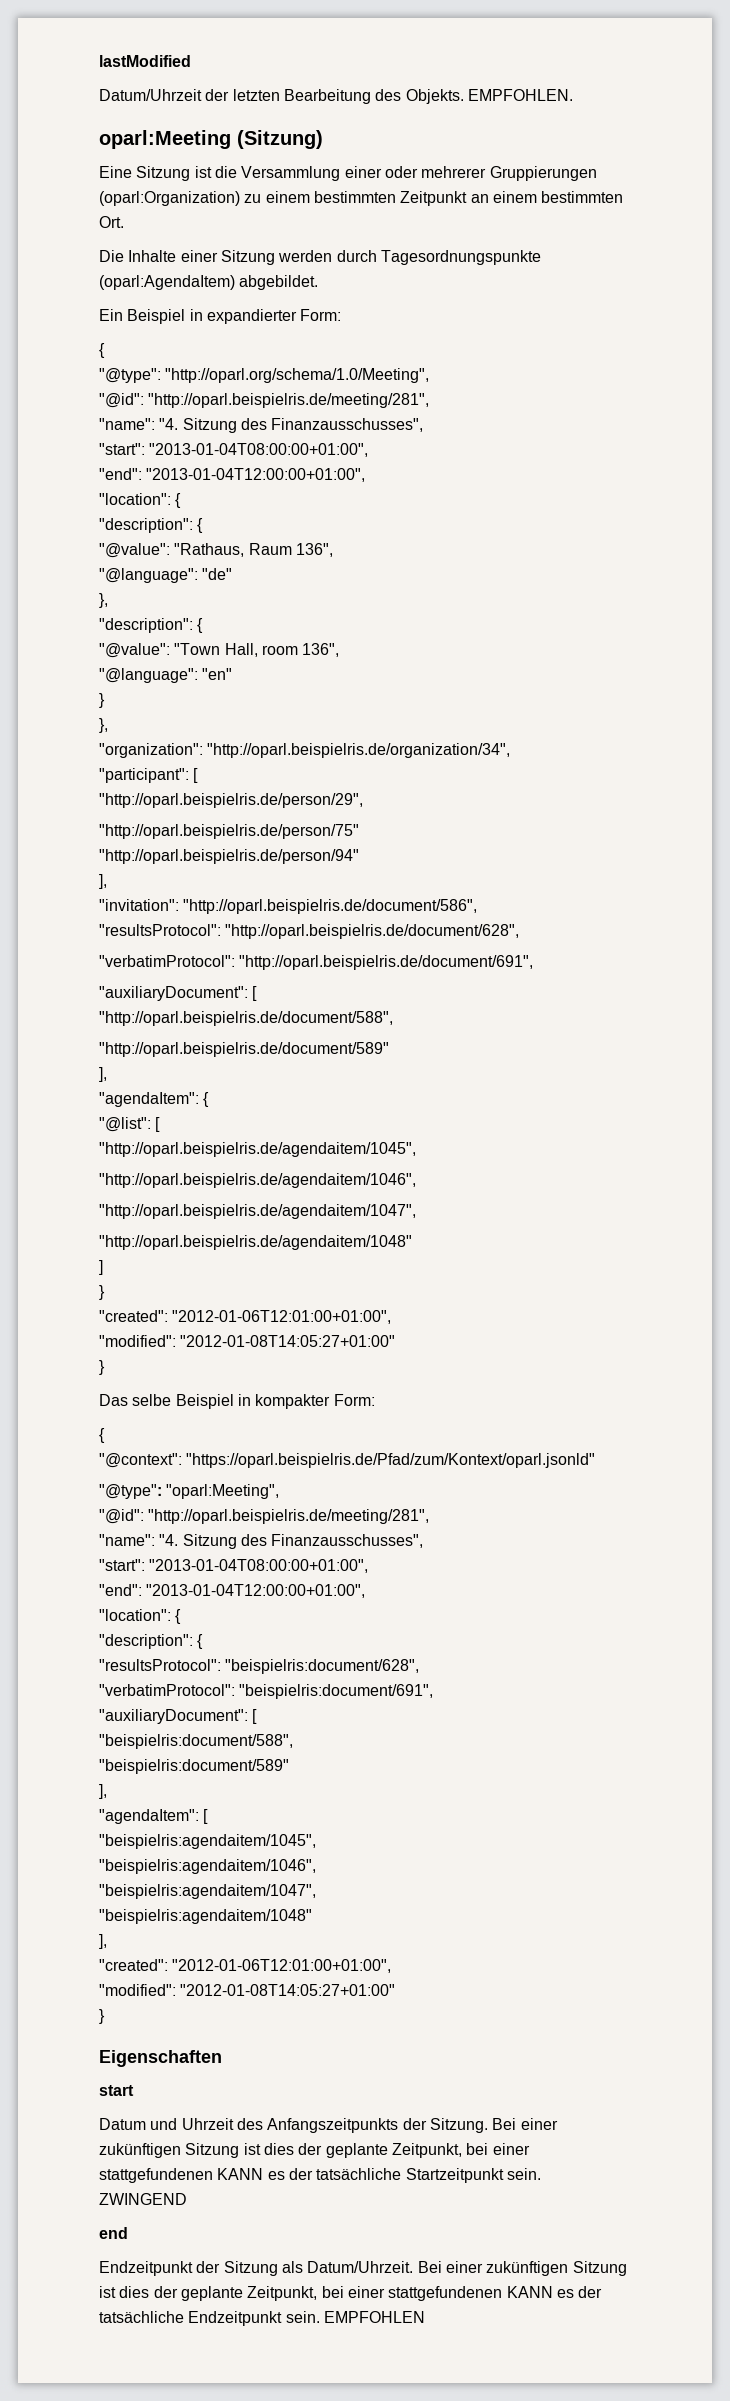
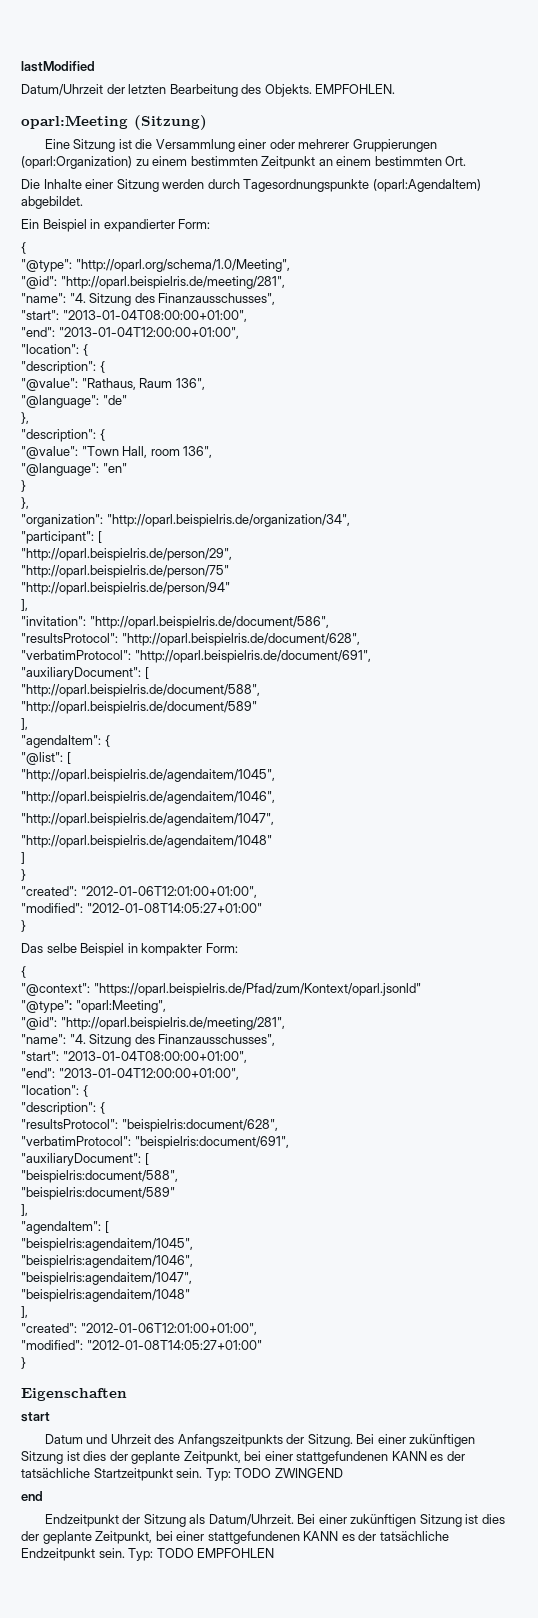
- ZWINGEND
+ Typ: TODO ZWINGEND
- EMPFOHLEN
+ Typ: TODO EMPFOHLEN

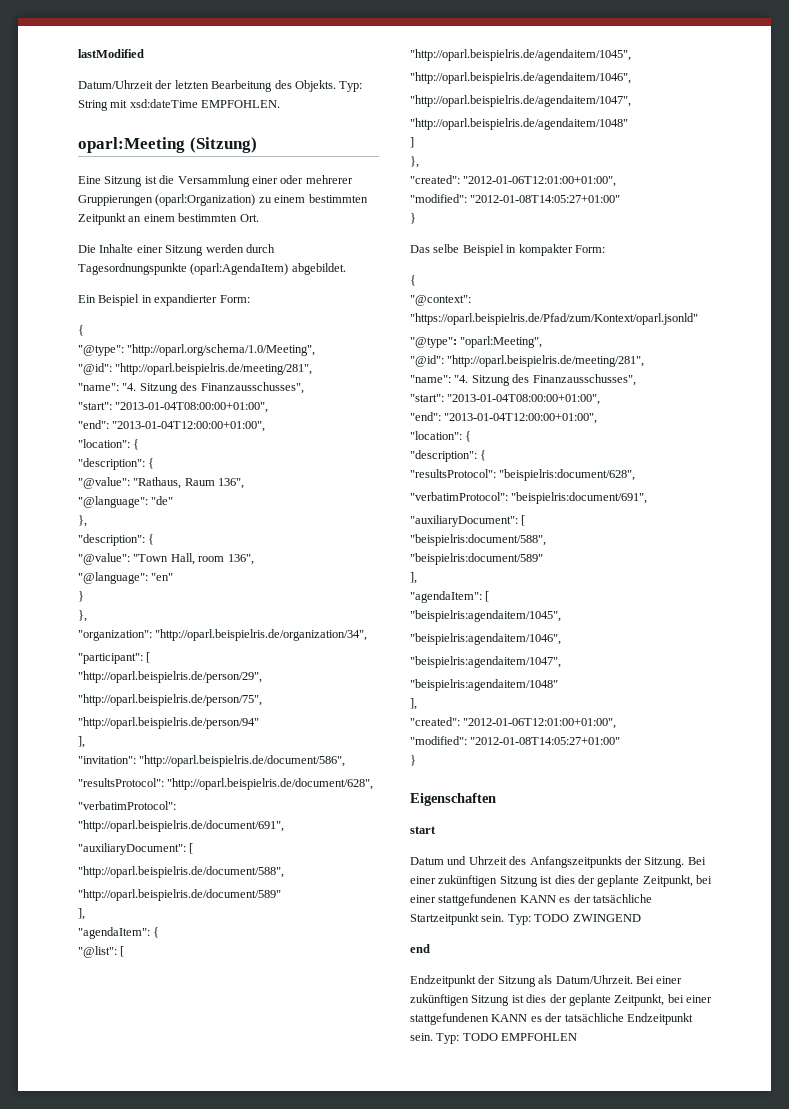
- EMPFOHLEN.
+ Typ: String mit xsd:dateTime EMPFOHLEN.
- "http://oparl.beispielris.de/person/75"
+ "http://oparl.beispielris.de/person/75",
  ]
- }
+ },

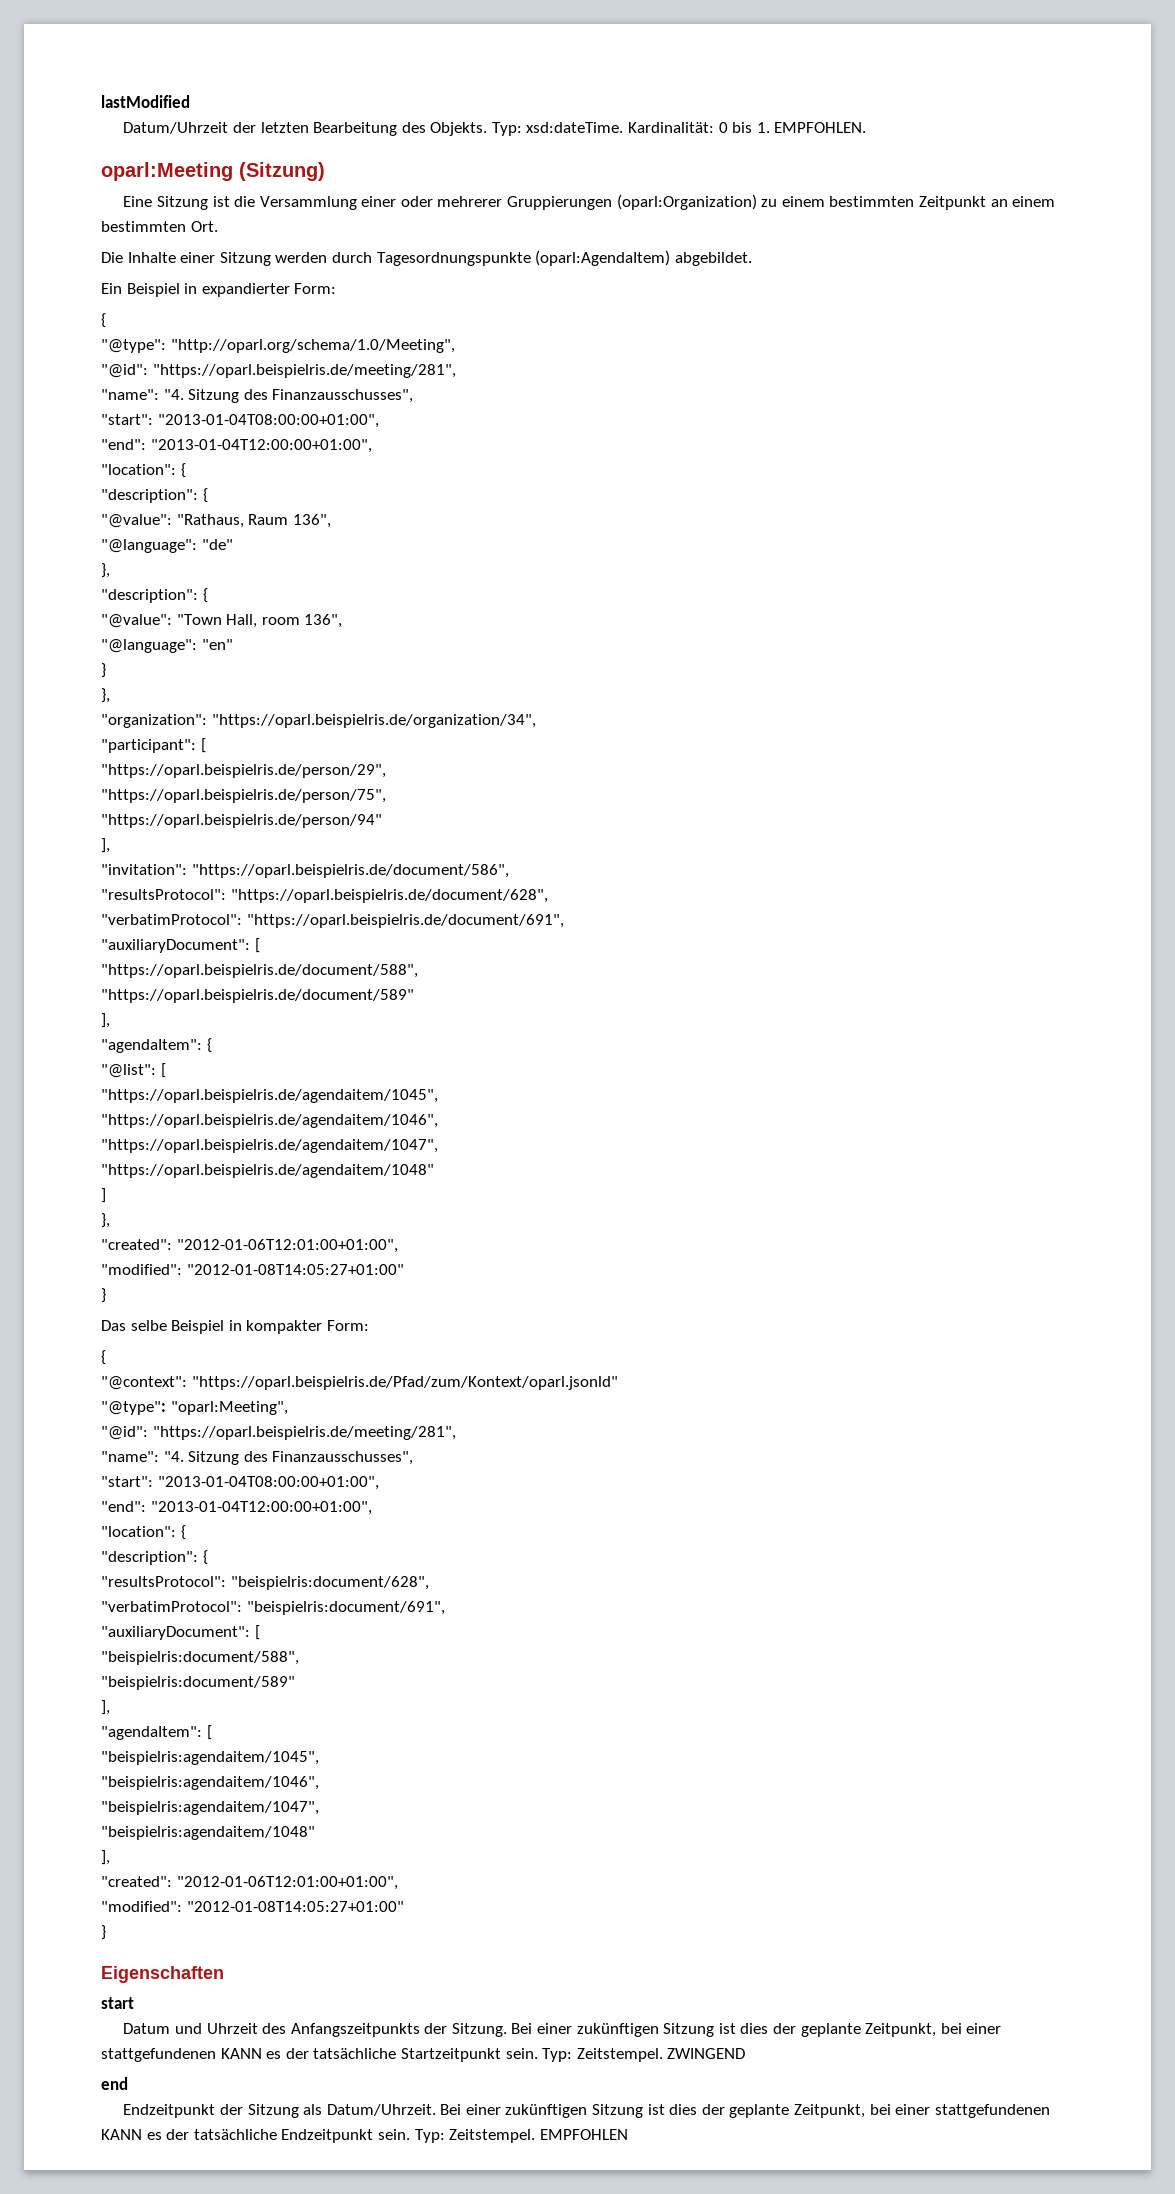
- Typ: String mit xsd:dateTime EMPFOHLEN.
+ Typ: xsd:dateTime. Kardinalität: 0 bis 1. EMPFOHLEN.
  "@type": "http://oparl.org/schema/1.0/Meeting",
- "@id": "http://oparl.beispielris.de/meeting/281",
+ "@id": "https://oparl.beispielris.de/meeting/281",
- "organization": "http://oparl.beispielris.de/organization/34",
+ "organization": "https://oparl.beispielris.de/organization/34",
- "http://oparl.beispielris.de/person/29",
- "http://oparl.beispielris.de/person/75",
- "http://oparl.beispielris.de/person/94"
+ "https://oparl.beispielris.de/person/29",
+ "https://oparl.beispielris.de/person/75",
+ "https://oparl.beispielris.de/person/94"
- "invitation": "http://oparl.beispielris.de/document/586",
- "resultsProtocol": "http://oparl.beispielris.de/document/628",
- "verbatimProtocol": "http://oparl.beispielris.de/document/691",
+ "invitation": "https://oparl.beispielris.de/document/586",
+ "resultsProtocol": "https://oparl.beispielris.de/document/628",
+ "verbatimProtocol": "https://oparl.beispielris.de/document/691",
  "auxiliaryDocument": [
- "http://oparl.beispielris.de/document/588",
- "http://oparl.beispielris.de/document/589"
+ "https://oparl.beispielris.de/document/588",
+ "https://oparl.beispielris.de/document/589"
- "http://oparl.beispielris.de/agendaitem/1045",
- "http://oparl.beispielris.de/agendaitem/1046",
- "http://oparl.beispielris.de/agendaitem/1047",
- "http://oparl.beispielris.de/agendaitem/1048"
+ "https://oparl.beispielris.de/agendaitem/1045",
+ "https://oparl.beispielris.de/agendaitem/1046",
+ "https://oparl.beispielris.de/agendaitem/1047",
+ "https://oparl.beispielris.de/agendaitem/1048"
  "@type": "oparl:Meeting",
- "@id": "http://oparl.beispielris.de/meeting/281",
+ "@id": "https://oparl.beispielris.de/meeting/281",
- Typ: TODO ZWINGEND
+ Typ: Zeitstempel. ZWINGEND
- Typ: TODO EMPFOHLEN
+ Typ: Zeitstempel. EMPFOHLEN

